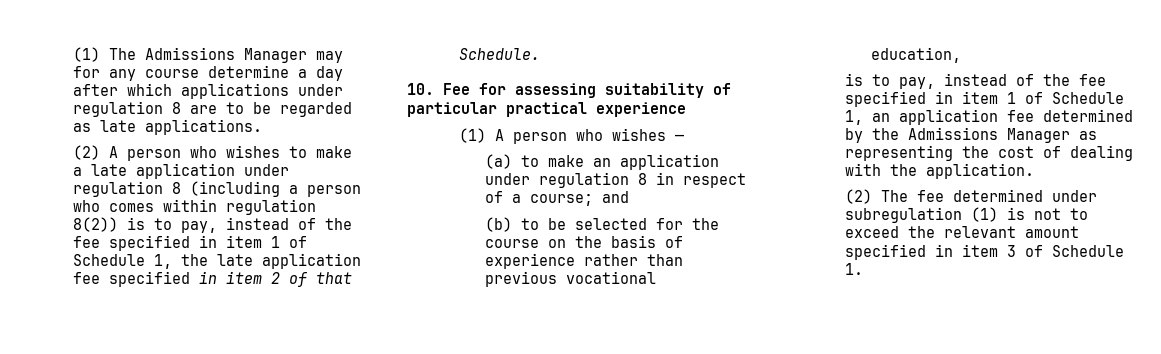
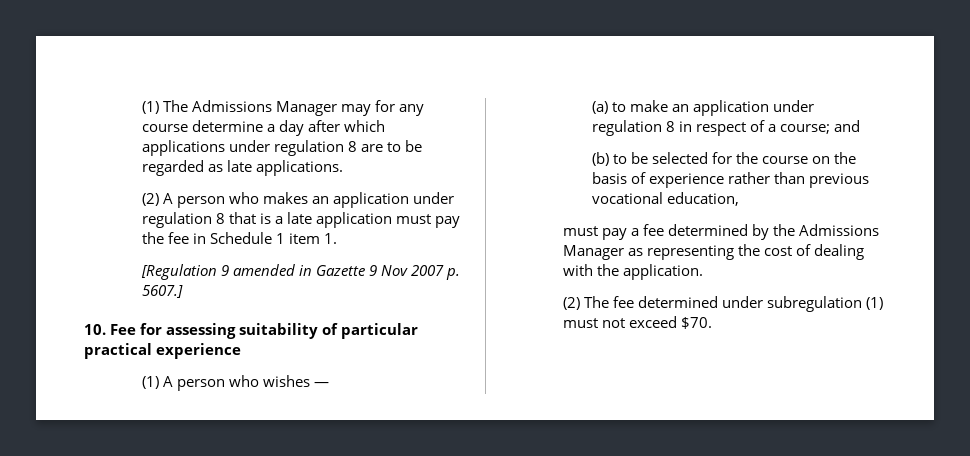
- (2) A person who wishes to make a late application under regulation 8 (including a person who comes within regulation 8(2)) is to pay, instead of the fee specified in item 1 of Schedule 1, the late application fee specified in item 2 of that Schedule.
+ (2) A person who makes an application under regulation 8 that is a late application must pay the fee in Schedule 1 item 1.
+ [Regulation 9 amended in Gazette 9 Nov 2007 p. 5607.]
- is to pay, instead of the fee specified in item 1 of Schedule 1, an application fee determined by the Admissions Manager as representing the cost of dealing with the application.
+ must pay a fee determined by the Admissions Manager as representing the cost of dealing with the application.
- (2) The fee determined under subregulation (1) is not to exceed the relevant amount specified in item 3 of Schedule 1.
+ (2) The fee determined under subregulation (1) must not exceed $70.

